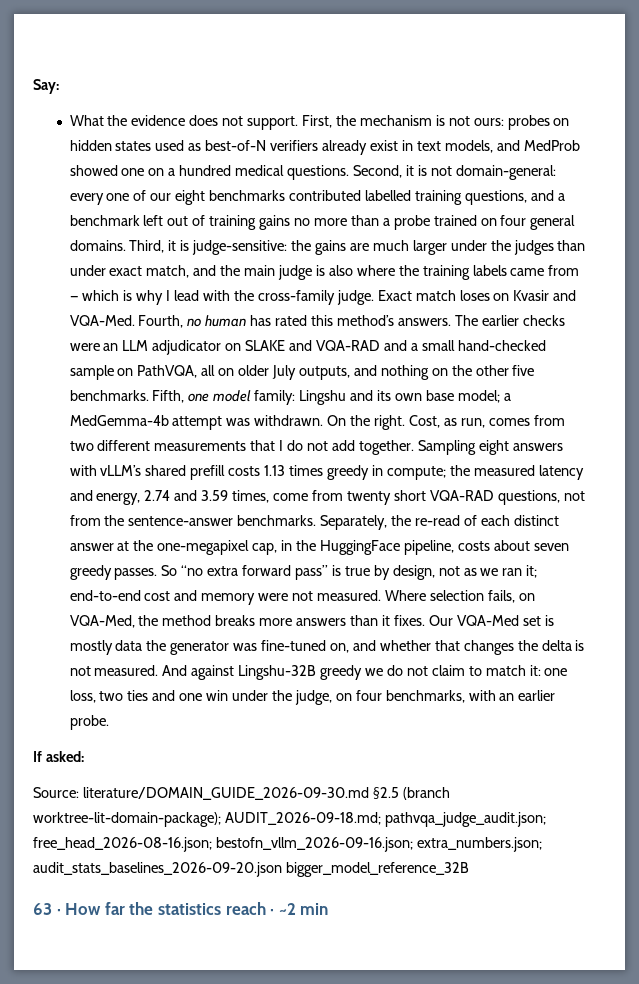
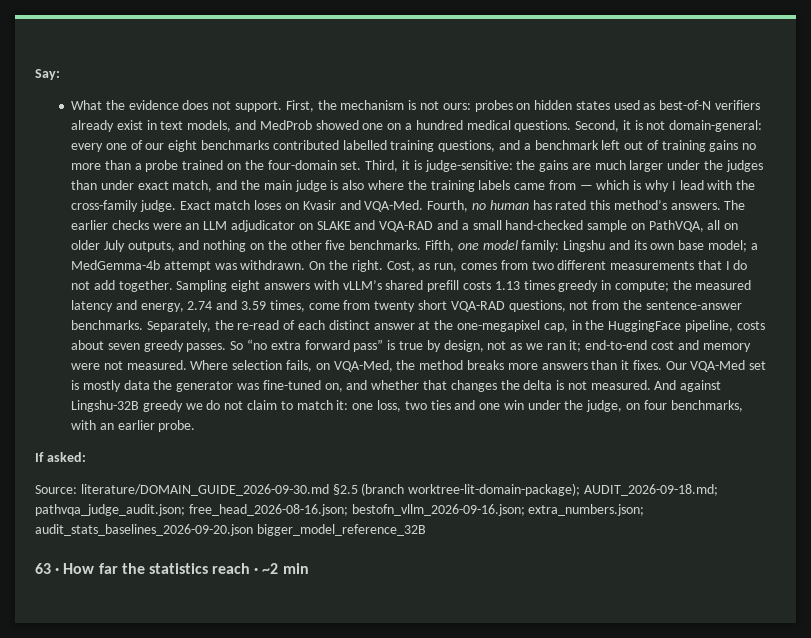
- Second, it is not domain-general: every one of our eight benchmarks contributed labelled training questions, and a benchmark left out of training gains no more than a probe trained on four general domains.
+ Second, it is not domain-general: every one of our eight benchmarks contributed labelled training questions, and a benchmark left out of training gains no more than a probe trained on the four-domain set.

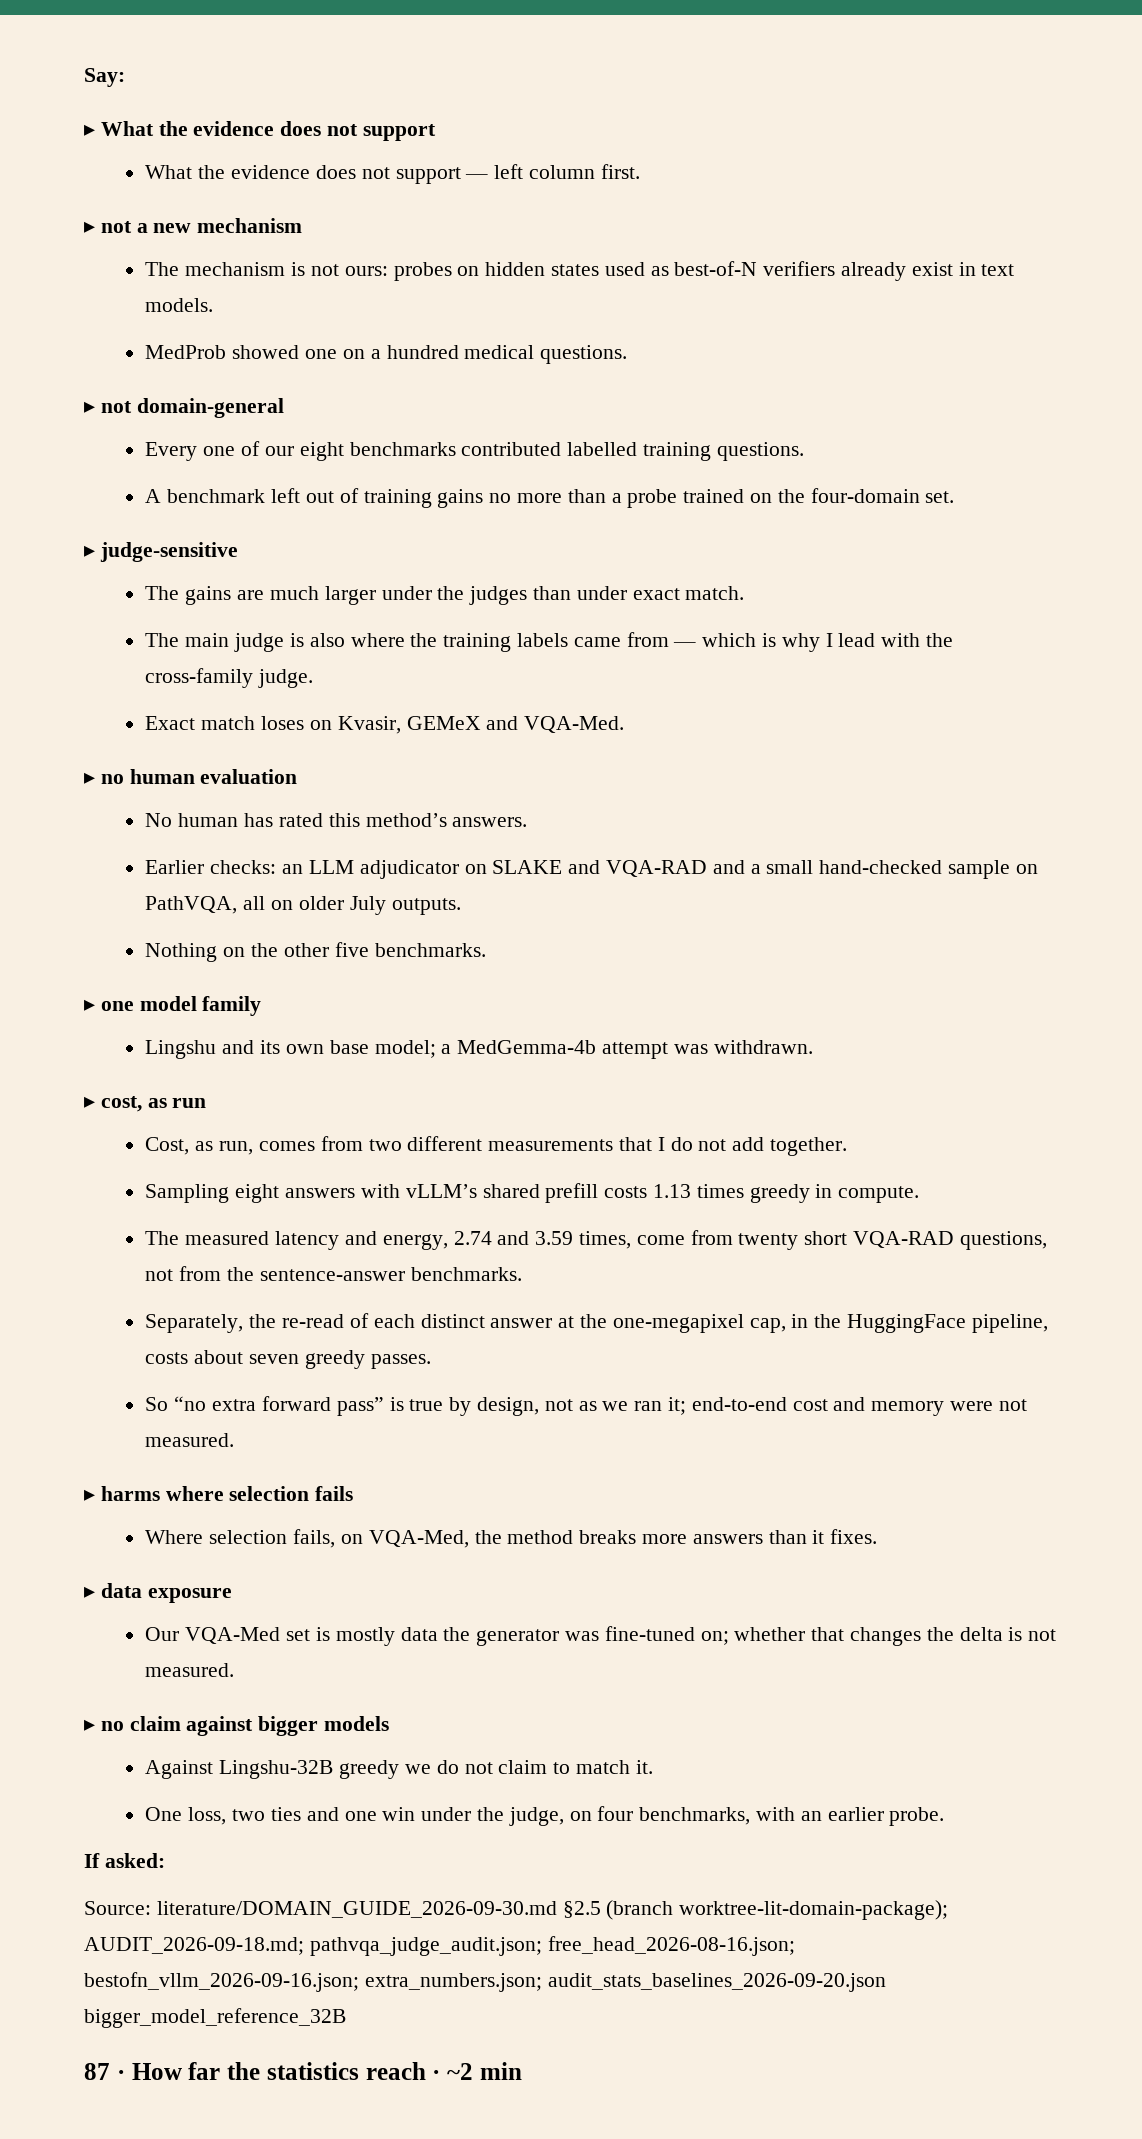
- What the evidence does not support. First, the mechanism is not ours:
+ ▸ What the evidence does not support
+ What the evidence does not support — left column first.
+ ▸ not a new mechanism
+ The mechanism is not ours:
- probes on hidden states used as best-of-N verifiers already exist in text models, and MedProb showed one on a hundred medical questions. Second, it is not domain-general: every one of our eight benchmarks contributed labelled training questions, and a benchmark left out of training gains no more than a probe trained on the four-domain set. Third, it is judge-sensitive: the gains are much larger under the judges than under exact match, and the main judge is also where the training labels came from — which is why I lead with the cross-family judge. Exact match loses on Kvasir and VQA-Med. Fourth, no human has rated this method’s answers. The earlier checks were an LLM adjudicator on SLAKE and VQA-RAD and a small hand-checked sample on PathVQA, all on older July outputs, and nothing on the other five benchmarks. Fifth, one model family: Lingshu and its own base model;
+ probes on hidden states used as best-of-N verifiers already exist in text models.
+ MedProb showed one on a hundred medical questions.
+ ▸ not domain-general
+ Every one of our eight benchmarks contributed labelled training questions.
+ A benchmark left out of training gains no more than a probe trained on the four-domain set.
+ ▸ judge-sensitive
+ The gains are much larger under the judges than under exact match.
+ The main judge is also where the training labels came from — which is why I lead with the cross-family judge.
+ Exact match loses on Kvasir, GEMeX and VQA-Med.
+ ▸ no human evaluation
+ No human has rated this method’s answers.
+ Earlier checks: an LLM adjudicator on SLAKE and VQA-RAD and a small hand-checked sample on PathVQA, all on older July outputs.
+ Nothing on the other five benchmarks.
+ ▸ one model family
+ Lingshu and its own base model;
- a MedGemma-4b attempt was withdrawn. On the right. Cost, as run, comes from two different measurements that I do not add together. Sampling eight answers with vLLM’s shared prefill costs 1.13 times greedy in compute; the measured latency and energy, 2.74 and 3.59 times, come from twenty short VQA-RAD questions, not from the sentence-answer benchmarks. Separately, the re-read of each distinct answer at the one-megapixel cap, in the HuggingFace pipeline, costs about seven greedy passes. So “no extra forward pass” is true by design, not as we ran it;
+ a MedGemma-4b attempt was withdrawn.
+ ▸ cost, as run
+ Cost, as run, comes from two different measurements that I do not add together.
+ Sampling eight answers with vLLM’s shared prefill costs 1.13 times greedy in compute.
+ The measured latency and energy, 2.74 and 3.59 times, come from twenty short VQA-RAD questions, not from the sentence-answer benchmarks.
+ Separately, the re-read of each distinct answer at the one-megapixel cap, in the HuggingFace pipeline, costs about seven greedy passes.
+ So “no extra forward pass” is true by design, not as we ran it;
- end-to-end cost and memory were not measured. Where selection fails, on VQA-Med, the method breaks more answers than it fixes. Our VQA-Med set is mostly data the generator was fine-tuned on, and whether that changes the delta is not measured. And against Lingshu-32B greedy we do not claim to match it: one loss, two ties and one win under the judge, on four benchmarks, with an earlier probe.
+ end-to-end cost and memory were not measured.
+ ▸ harms where selection fails
+ Where selection fails, on VQA-Med, the method breaks more answers than it fixes.
+ ▸ data exposure
+ Our VQA-Med set is mostly data the generator was fine-tuned on; whether that changes the delta is not measured.
+ ▸ no claim against bigger models
+ Against Lingshu-32B greedy we do not claim to match it.
+ One loss, two ties and one win under the judge, on four benchmarks, with an earlier probe.
- 63 · How far the statistics reach · ~2 min
+ 87 · How far the statistics reach · ~2 min

